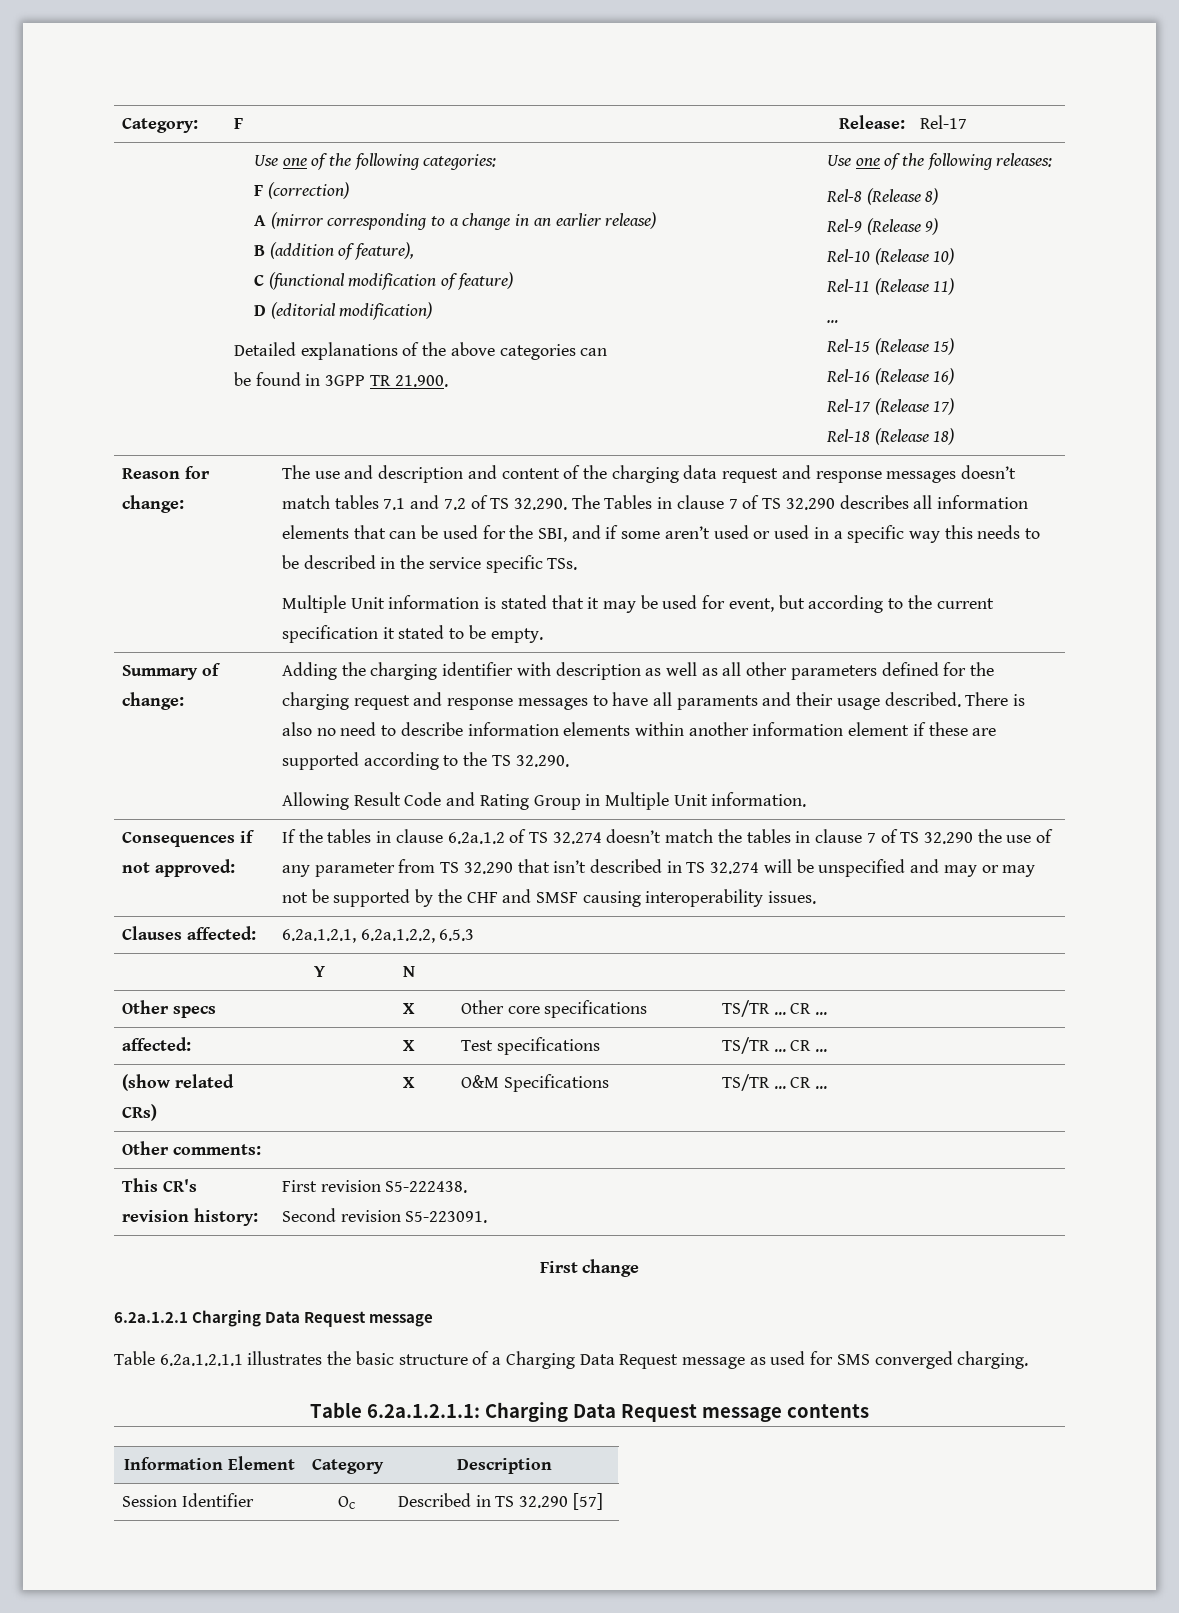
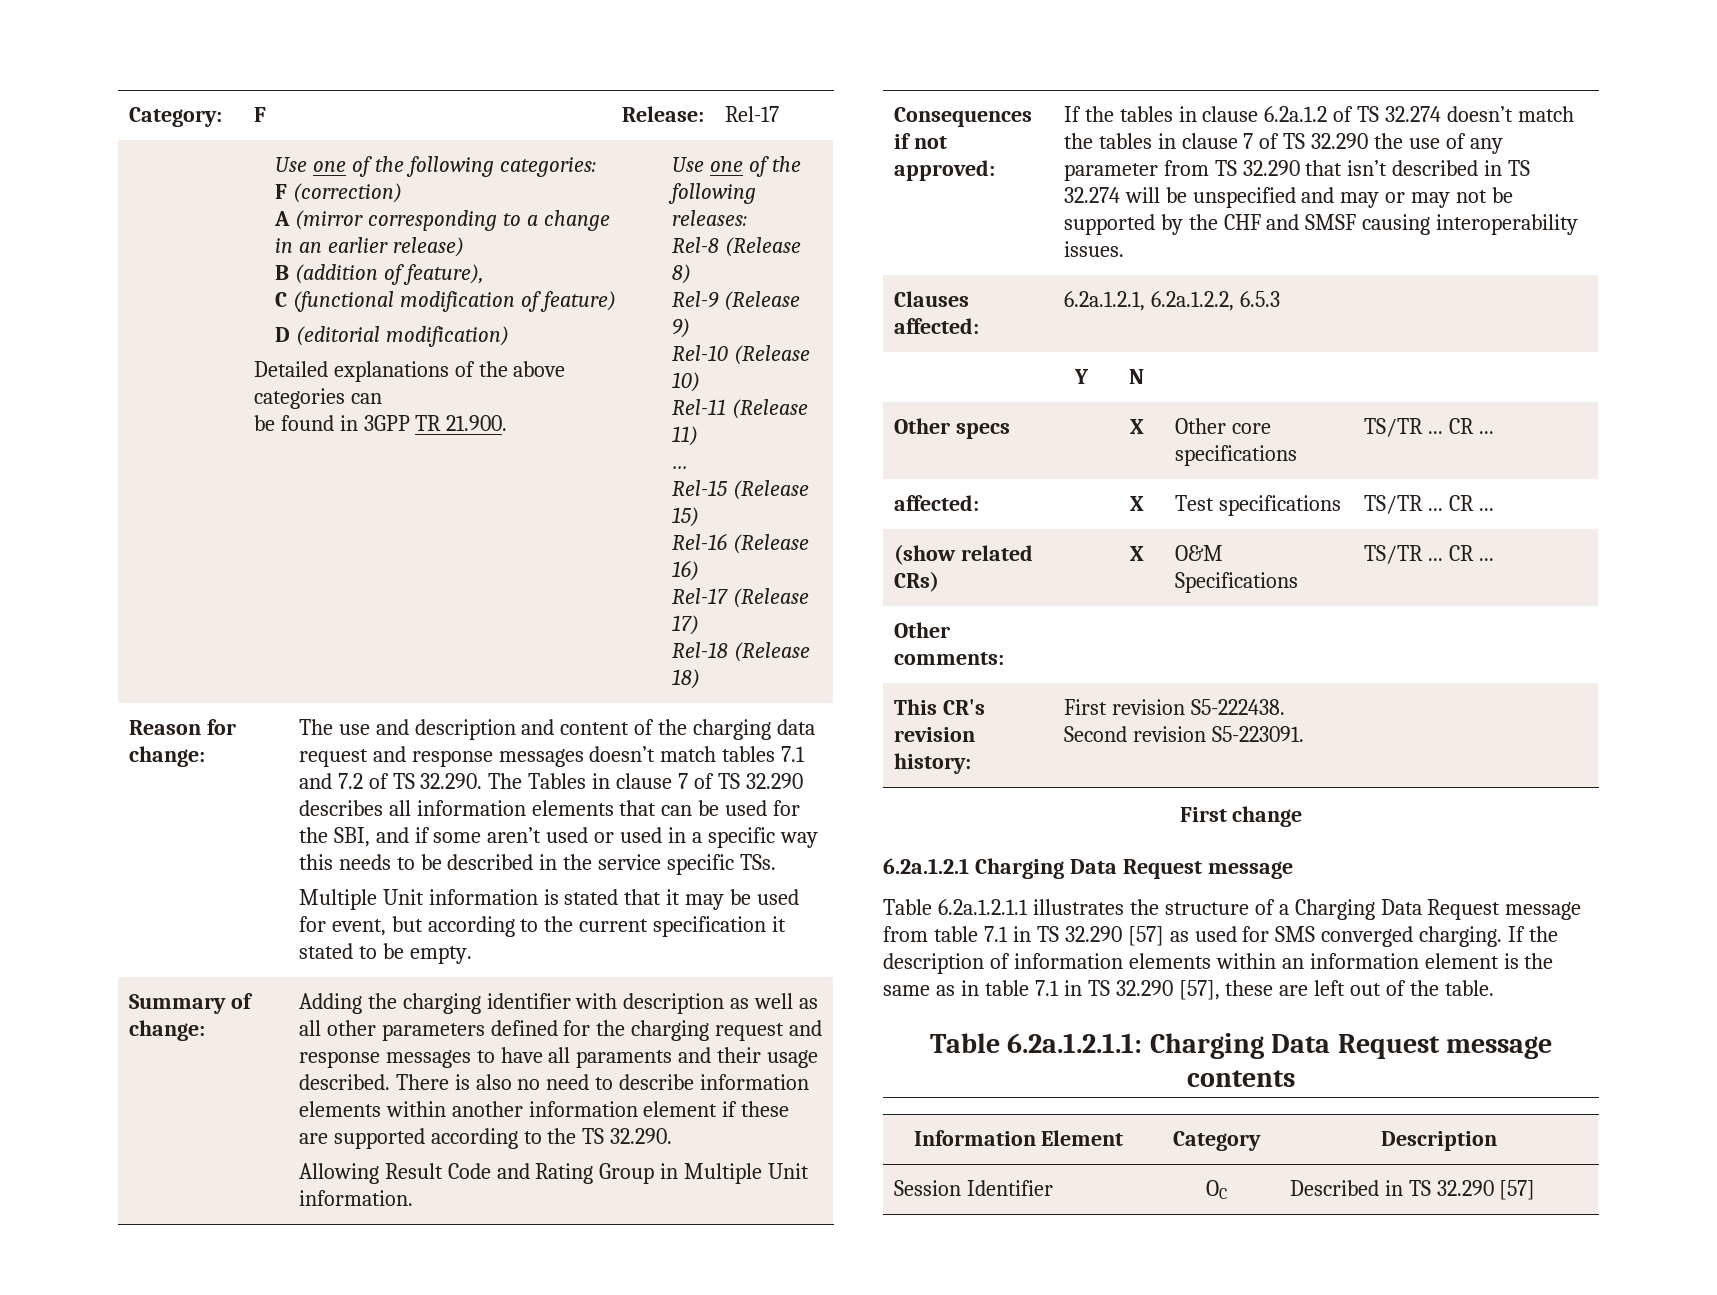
- Table 6.2a.1.2.1.1 illustrates the basic structure of a Charging Data Request message as used for SMS converged charging.
+ Table 6.2a.1.2.1.1 illustrates the structure of a Charging Data Request message from table 7.1 in TS 32.290 [57] as used for SMS converged charging. If the description of information elements within an information element is the same as in table 7.1 in TS 32.290 [57], these are left out of the table.

